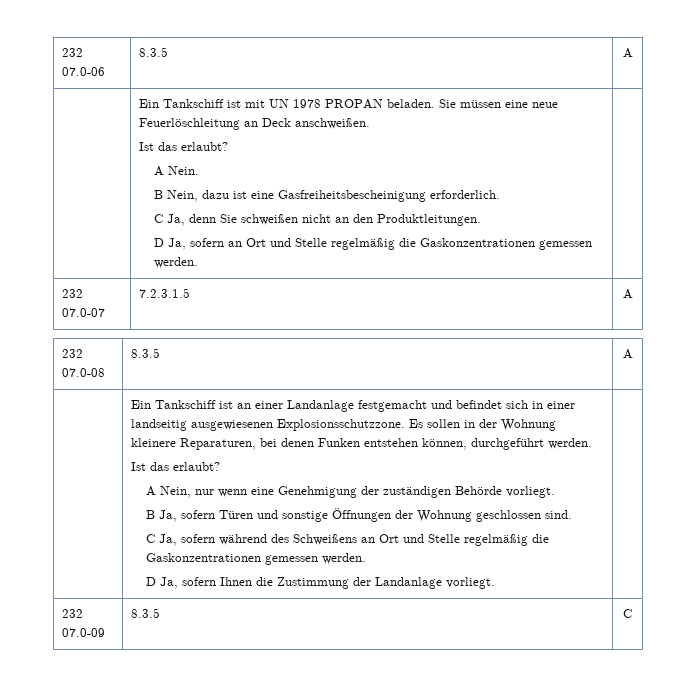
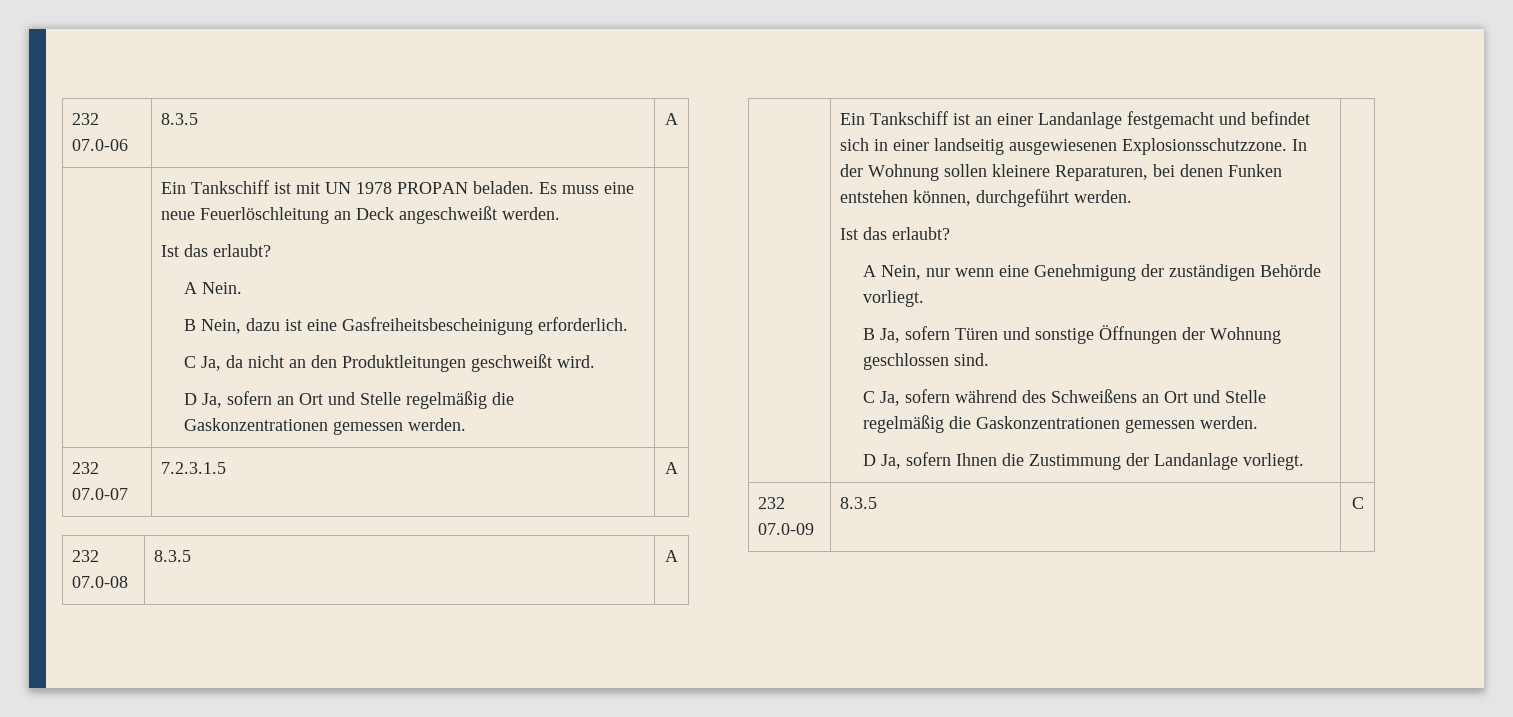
- Sie müssen eine neue Feuerlöschleitung an Deck anschweißen.
+ Es muss eine neue Feuerlöschleitung an Deck angeschweißt werden.
- C Ja, denn Sie schweißen nicht an den Produktleitungen.
+ C Ja, da nicht an den Produktleitungen geschweißt wird.
- Es sollen in der Wohnung kleinere Reparaturen, bei denen Funken entstehen können, durchgeführt werden.
+ In der Wohnung sollen kleinere Reparaturen, bei denen Funken entstehen können, durchgeführt werden.

